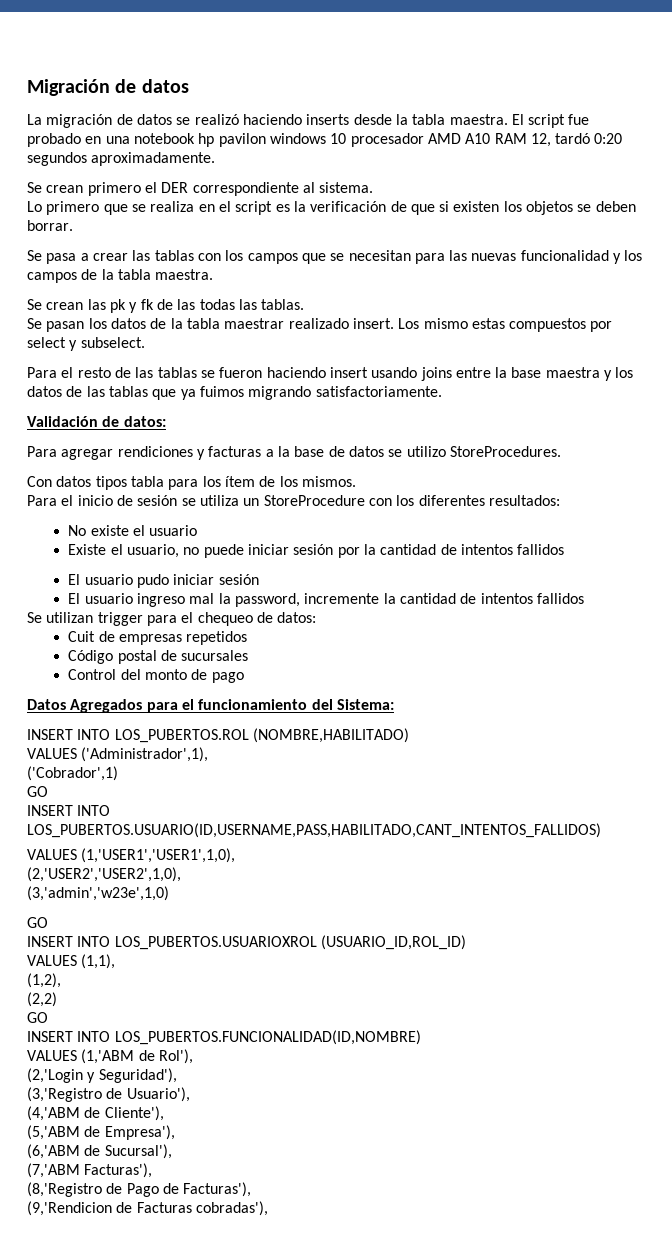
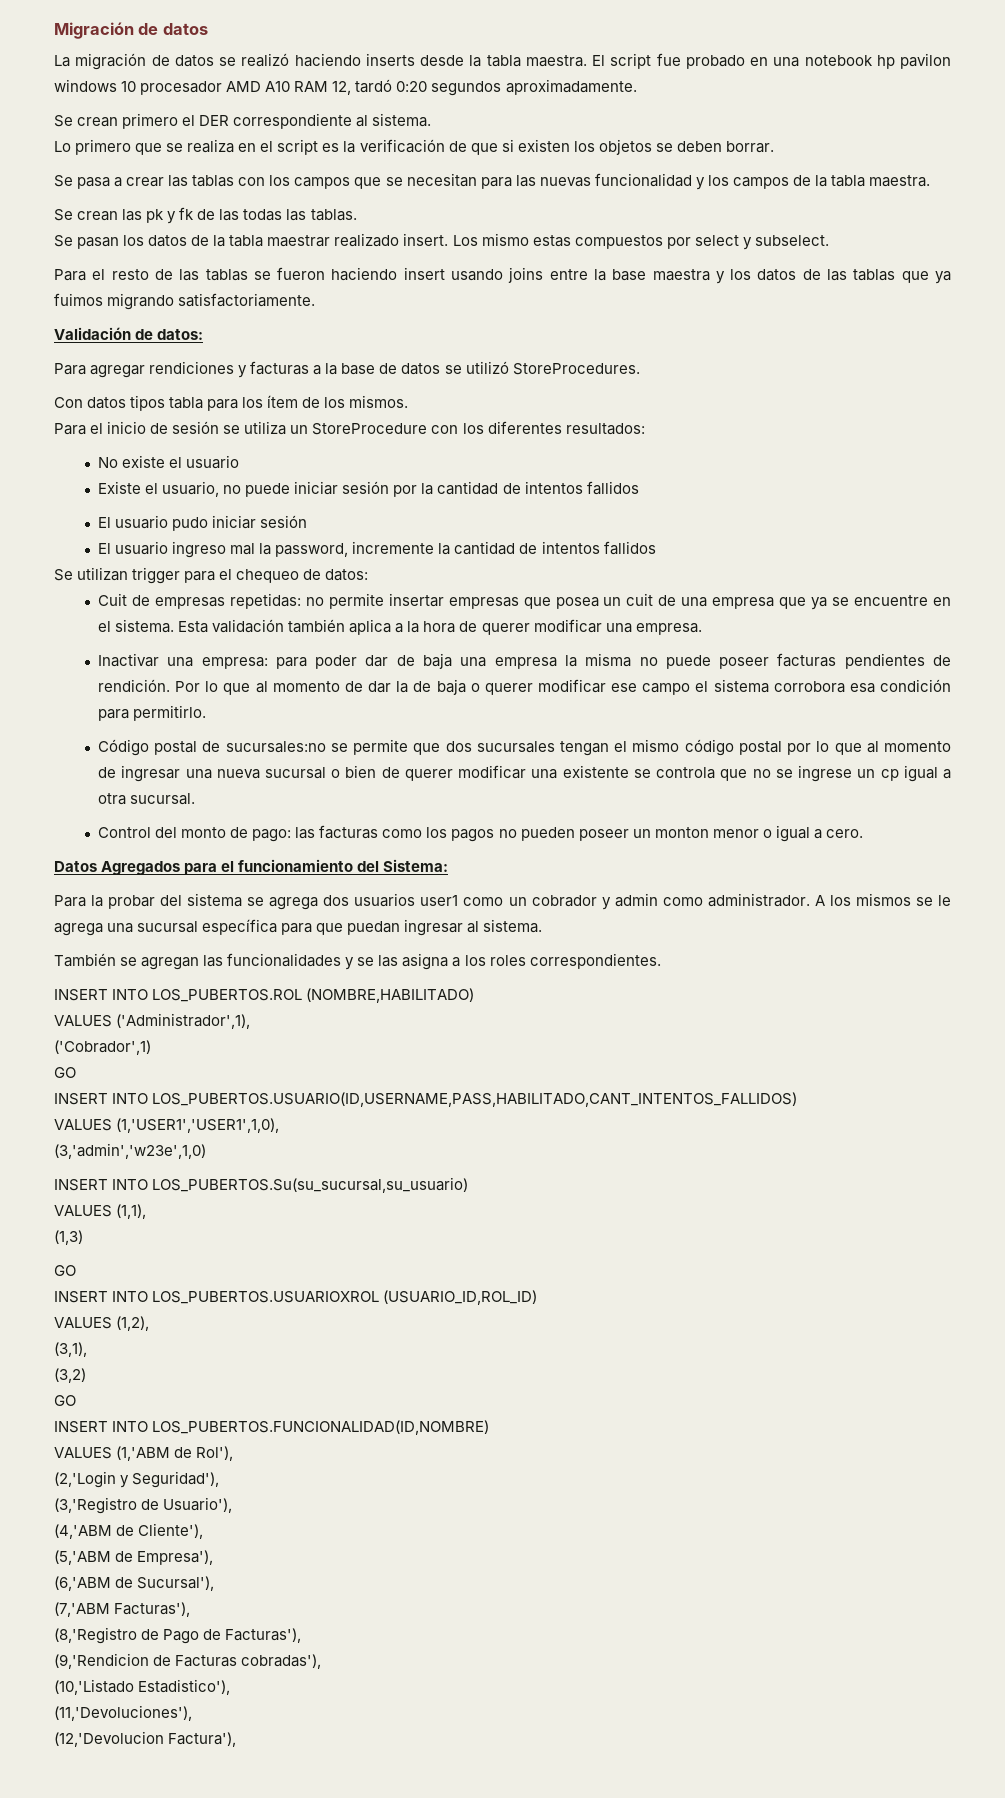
- Para agregar rendiciones y facturas a la base de datos se utilizo StoreProcedures.
+ Para agregar rendiciones y facturas a la base de datos se utilizó StoreProcedures.
- Cuit de empresas repetidos
- Código postal de sucursales
- Control del monto de pago
+ Cuit de empresas repetidas: no permite insertar empresas que posea un cuit de una empresa que ya se encuentre en el sistema. Esta validación también aplica a la hora de querer modificar una empresa.
+ Inactivar una empresa: para poder dar de baja una empresa la misma no puede poseer facturas pendientes de rendición. Por lo que al momento de dar la de baja o querer modificar ese campo el sistema corrobora esa condición para permitirlo.
+ Código postal de sucursales:no se permite que dos sucursales tengan el mismo código postal por lo que al momento de ingresar una nueva sucursal o bien de querer modificar una existente se controla que no se ingrese un cp igual a otra sucursal.
+ Control del monto de pago: las facturas como los pagos no pueden poseer un monton menor o igual a cero.
+ Para la probar del sistema se agrega dos usuarios user1 como un cobrador y admin como administrador. A los mismos se le agrega una sucursal específica para que puedan ingresar al sistema.
+ También se agregan las funcionalidades y se las asigna a los roles correspondientes.
- (2,'USER2','USER2',1,0),
  (3,'admin','w23e',1,0)
+ INSERT INTO LOS_PUBERTOS.Su(su_sucursal,su_usuario)
+ VALUES (1,1),
+ (1,3)
- VALUES (1,1),
- (1,2),
+ VALUES (1,2),
- (2,2)
+ (3,1),
+ (3,2)
+ (10,'Listado Estadistico'),
+ (11,'Devoluciones'),
+ (12,'Devolucion Factura'),

